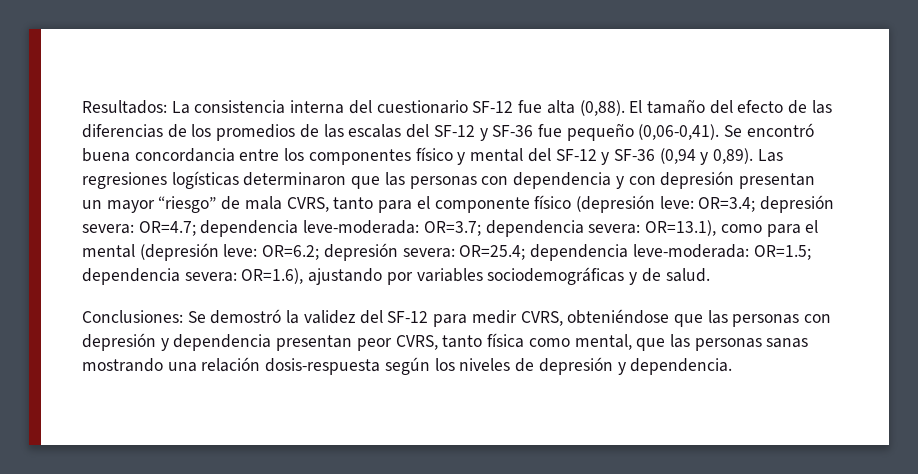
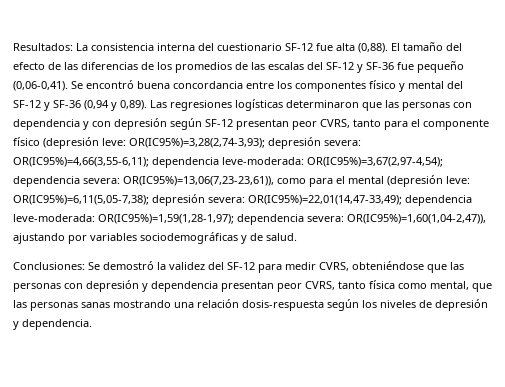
- Las regresiones logísticas determinaron que las personas con dependencia y con depresión presentan un mayor “riesgo” de mala CVRS, tanto para el componente físico (depresión leve: OR=3.4; depresión severa: OR=4.7; dependencia leve-moderada: OR=3.7; dependencia severa: OR=13.1), como para el mental (depresión leve: OR=6.2; depresión severa: OR=25.4; dependencia leve-moderada: OR=1.5; dependencia severa: OR=1.6), ajustando por variables sociodemográficas y de salud.
+ Las regresiones logísticas determinaron que las personas con dependencia y con depresión según SF-12 presentan peor CVRS, tanto para el componente físico (depresión leve: OR(IC95%)=3,28(2,74-3,93); depresión severa: OR(IC95%)=4,66(3,55-6,11); dependencia leve-moderada: OR(IC95%)=3,67(2,97-4,54); dependencia severa: OR(IC95%)=13,06(7,23-23,61)), como para el mental (depresión leve: OR(IC95%)=6,11(5,05-7,38); depresión severa: OR(IC95%)=22,01(14,47-33,49); dependencia leve-moderada: OR(IC95%)=1,59(1,28-1,97); dependencia severa: OR(IC95%)=1,60(1,04-2,47)), ajustando por variables sociodemográficas y de salud.

